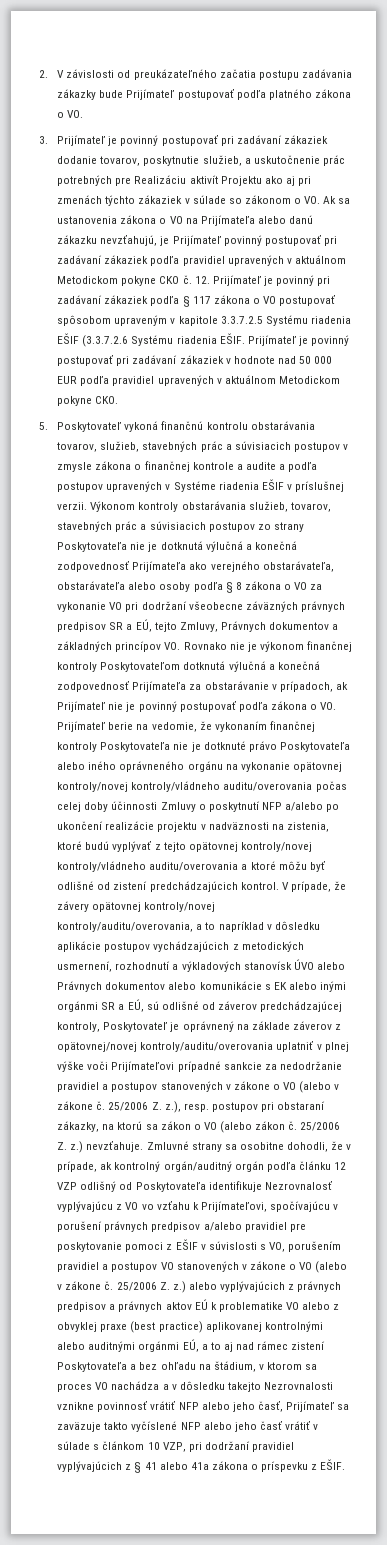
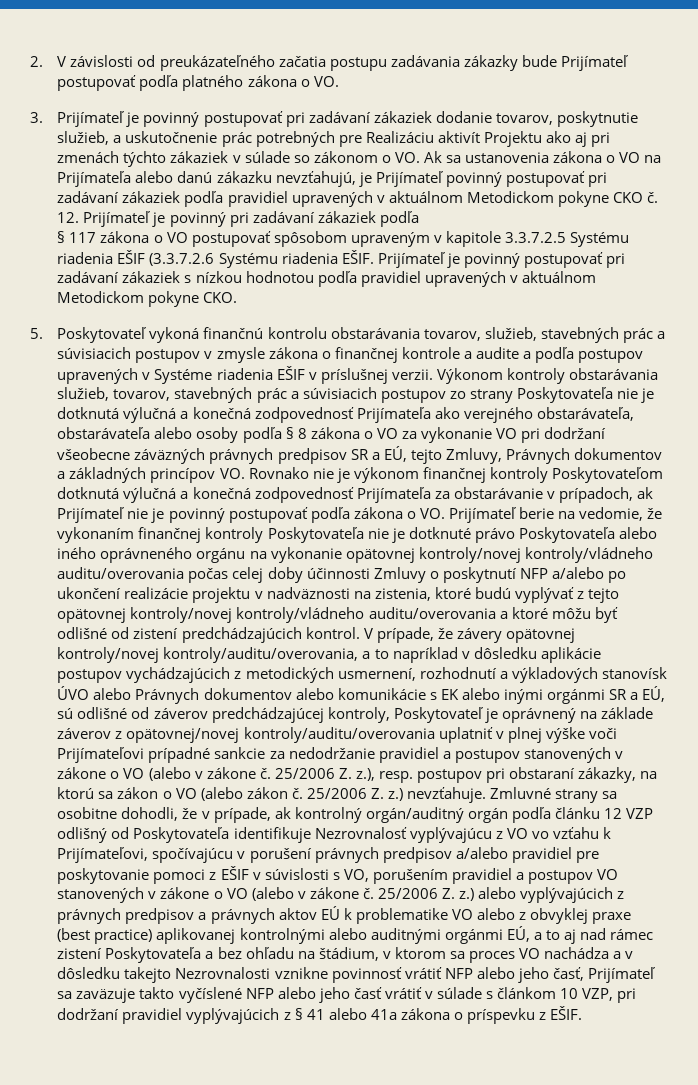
- 12. Prijímateľ je povinný pri zadávaní zákaziek podľa § 117 zákona o VO postupovať spôsobom upraveným v kapitole 3.3.7.2.5 Systému riadenia EŠIF (3.3.7.2.6 Systému riadenia EŠIF.
+ 12. Prijímateľ je povinný pri zadávaní zákaziek podľa
+ § 117 zákona o VO postupovať spôsobom upraveným v kapitole 3.3.7.2.5 Systému riadenia EŠIF (3.3.7.2.6 Systému riadenia EŠIF.
- Prijímateľ je povinný postupovať pri zadávaní zákaziek v hodnote nad 50 000 EUR podľa pravidiel upravených v aktuálnom Metodickom pokyne CKO.
+ Prijímateľ je povinný postupovať pri zadávaní zákaziek s nízkou hodnotou podľa pravidiel upravených v aktuálnom Metodickom pokyne CKO.

